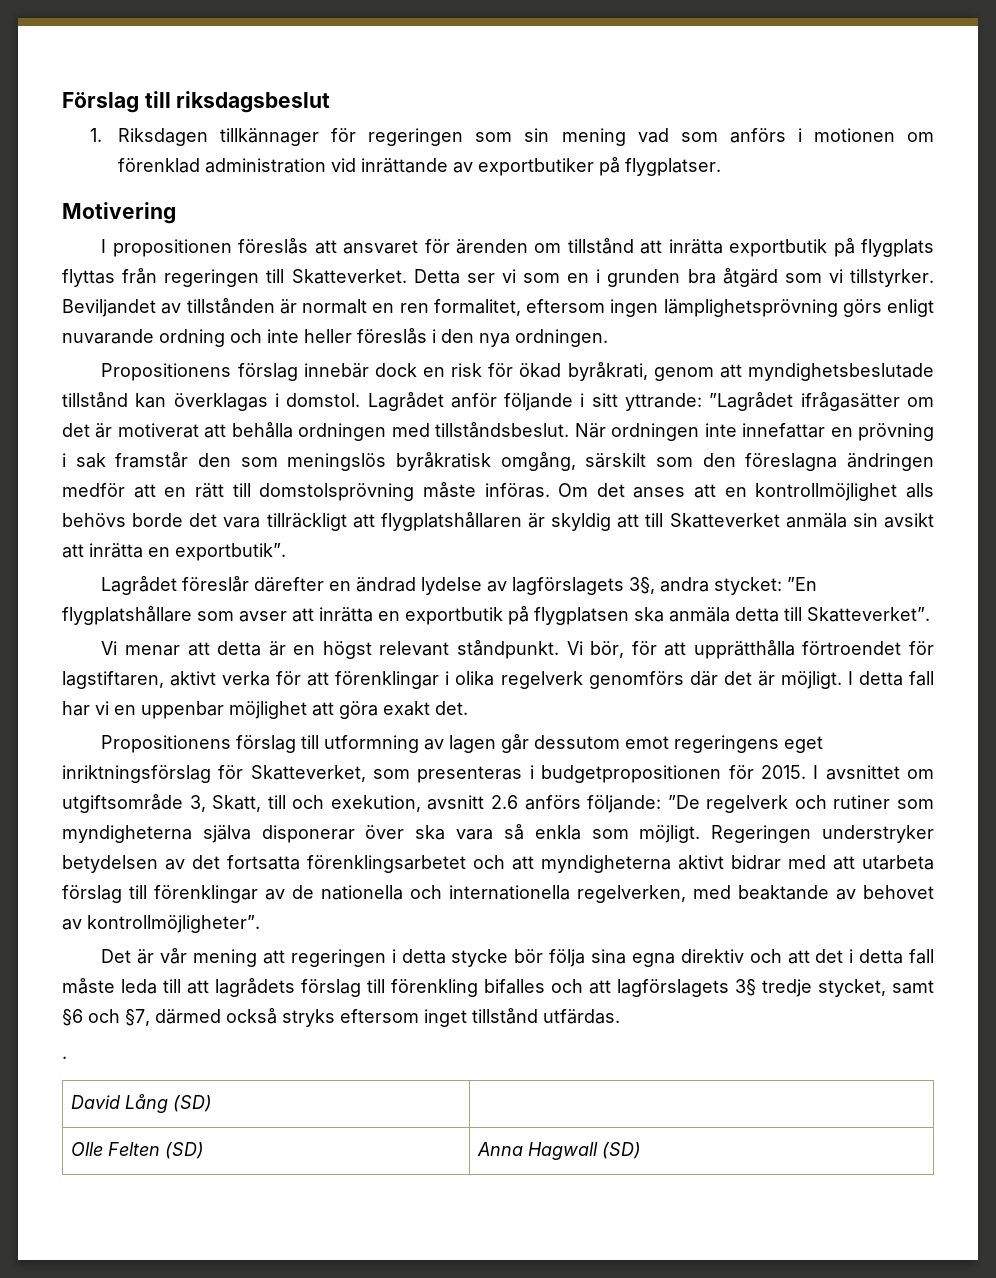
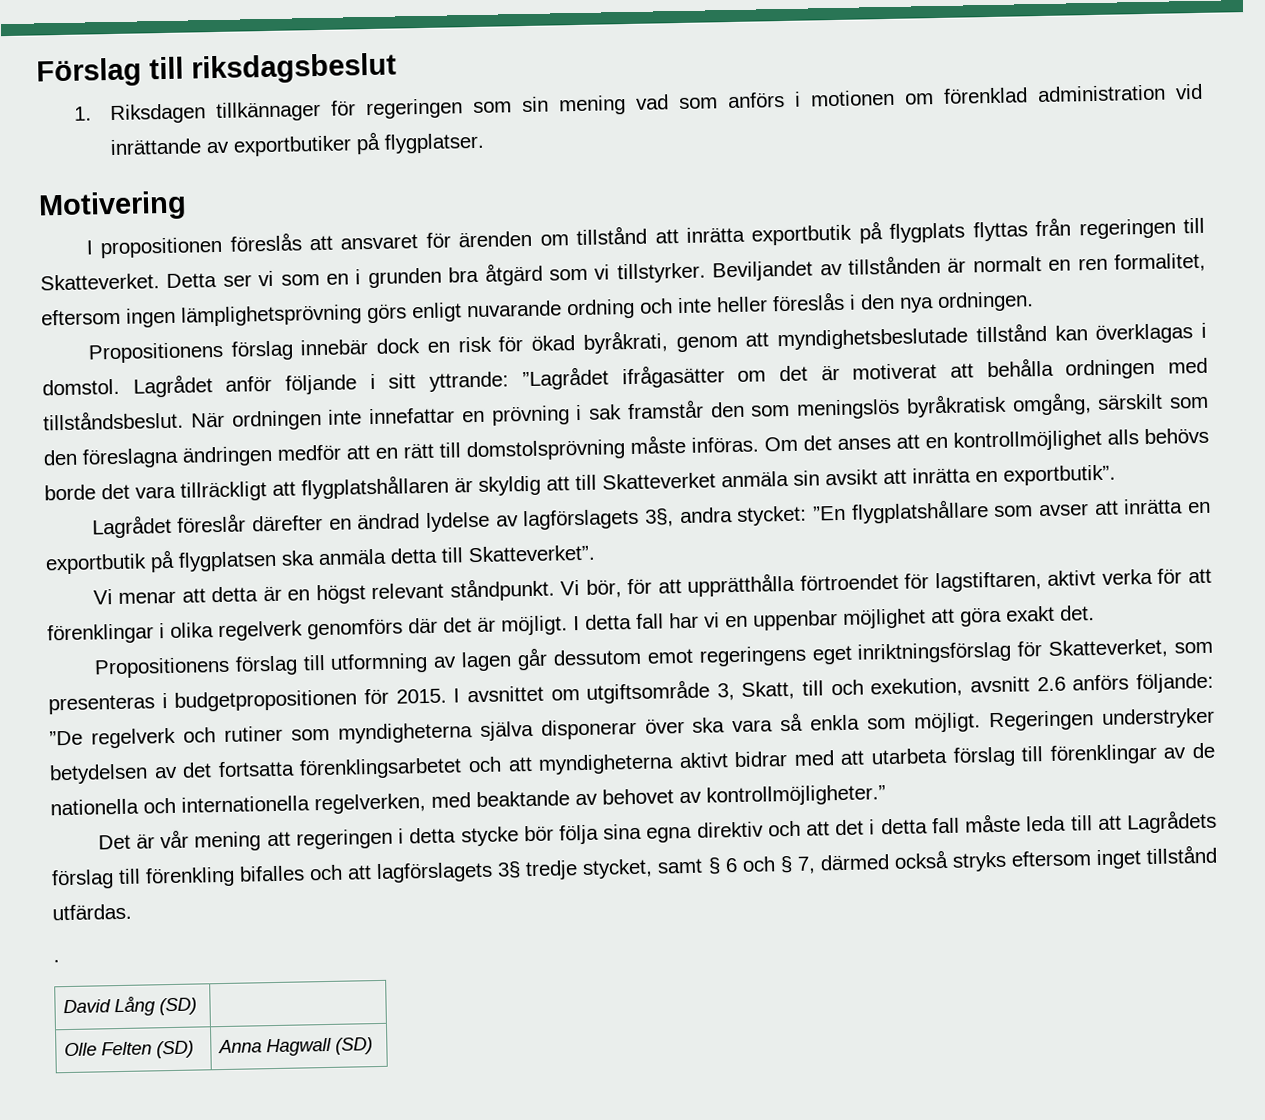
- Regeringen understryker betydelsen av det fortsatta förenklingsarbetet och att myndigheterna aktivt bidrar med att utarbeta förslag till förenklingar av de nationella och internationella regelverken, med beaktande av behovet av kontrollmöjligheter”.
+ Regeringen understryker betydelsen av det fortsatta förenklingsarbetet och att myndigheterna aktivt bidrar med att utarbeta förslag till förenklingar av de nationella och internationella regelverken, med beaktande av behovet av kontrollmöjligheter.”
- Det är vår mening att regeringen i detta stycke bör följa sina egna direktiv och att det i detta fall måste leda till att lagrådets förslag till förenkling bifalles och att lagförslagets 3§ tredje stycket, samt §6 och §7, därmed också stryks eftersom inget tillstånd utfärdas.
+ Det är vår mening att regeringen i detta stycke bör följa sina egna direktiv och att det i detta fall måste leda till att Lagrådets förslag till förenkling bifalles och att lagförslagets 3§ tredje stycket, samt § 6 och § 7, därmed också stryks eftersom inget tillstånd utfärdas.

